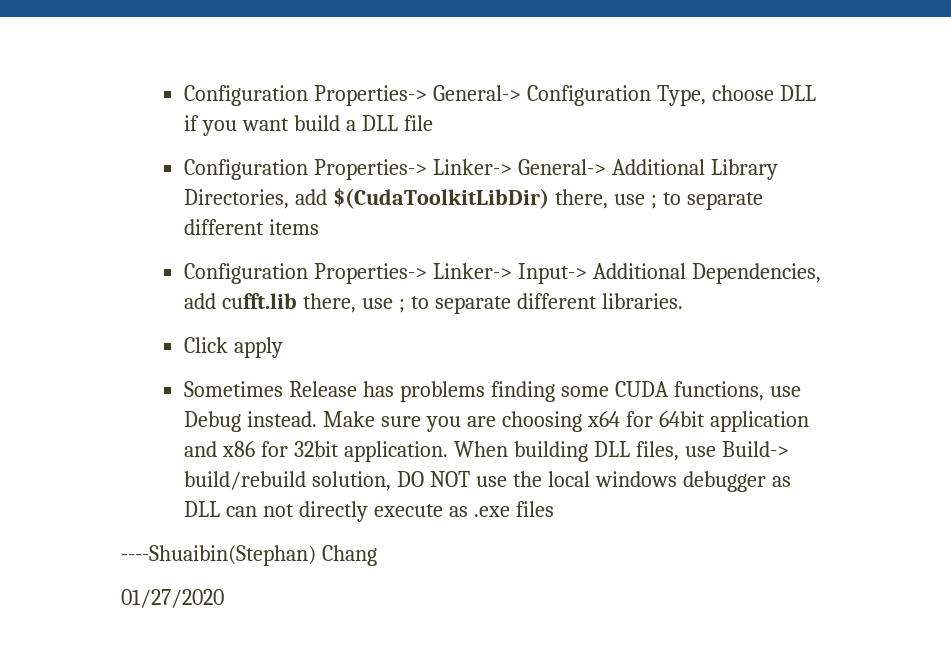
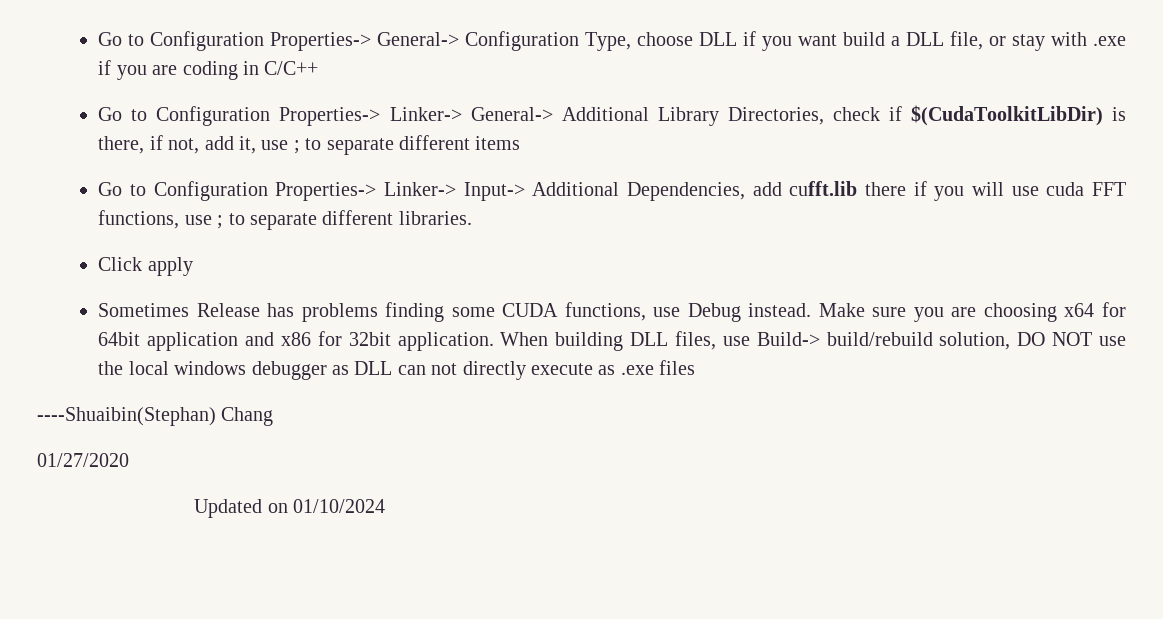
- Configuration Properties-> General-> Configuration Type, choose DLL if you want build a DLL file
- Configuration Properties-> Linker-> General-> Additional Library Directories, add $(CudaToolkitLibDir) there, use ; to separate different items
+ Go to Configuration Properties-> General-> Configuration Type, choose DLL if you want build a DLL file, or stay with .exe if you are coding in C/C++
+ Go to Configuration Properties-> Linker-> General-> Additional Library Directories, check if $(CudaToolkitLibDir) is there, if not, add it, use ; to separate different items
- Configuration Properties-> Linker-> Input-> Additional Dependencies, add cufft.lib there, use ; to separate different libraries.
+ Go to Configuration Properties-> Linker-> Input-> Additional Dependencies, add cufft.lib there if you will use cuda FFT functions, use ; to separate different libraries.
+ Updated on 01/10/2024

